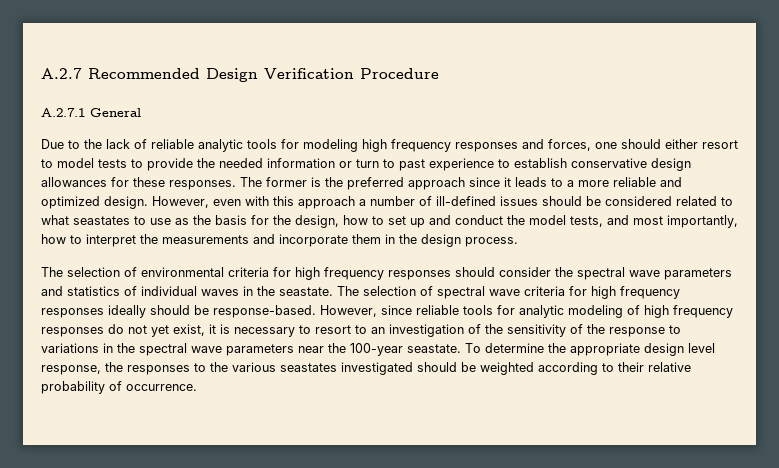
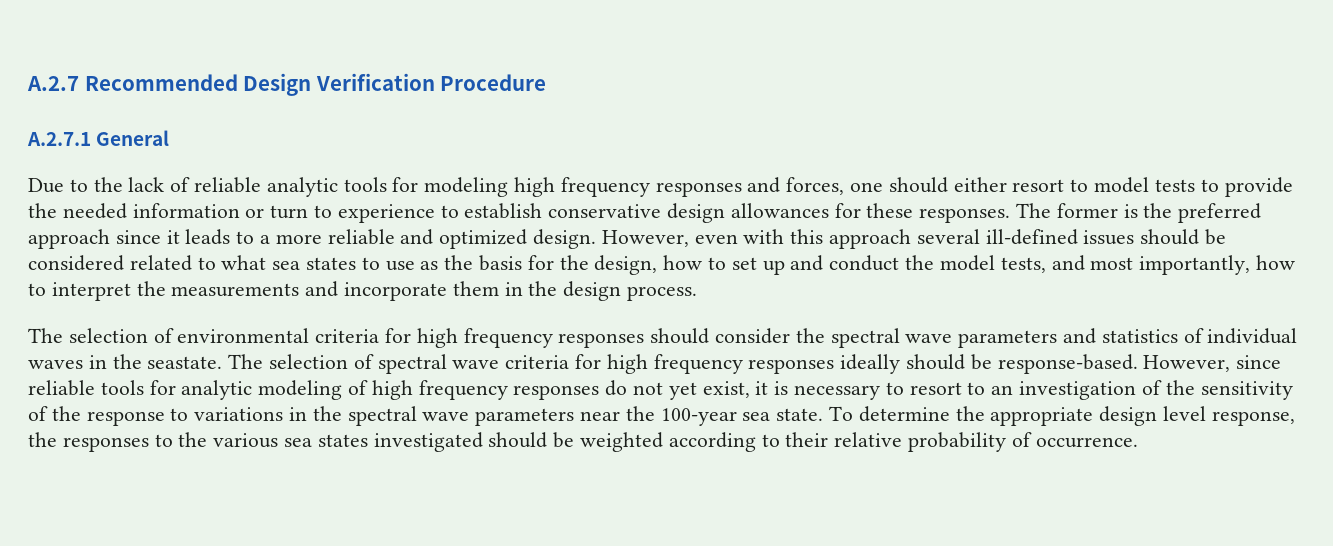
- Due to the lack of reliable analytic tools for modeling high frequency responses and forces, one should either resort to model tests to provide the needed information or turn to past experience to establish conservative design allowances for these responses.
+ Due to the lack of reliable analytic tools for modeling high frequency responses and forces, one should either resort to model tests to provide the needed information or turn to experience to establish conservative design allowances for these responses.
- However, even with this approach a number of ill-defined issues should be considered related to what seastates to use as the basis for the design, how to set up and conduct the model tests, and most importantly, how to interpret the measurements and incorporate them in the design process.
+ However, even with this approach several ill-defined issues should be considered related to what sea states to use as the basis for the design, how to set up and conduct the model tests, and most importantly, how to interpret the measurements and incorporate them in the design process.
- However, since reliable tools for analytic modeling of high frequency responses do not yet exist, it is necessary to resort to an investigation of the sensitivity of the response to variations in the spectral wave parameters near the 100-year seastate.
+ However, since reliable tools for analytic modeling of high frequency responses do not yet exist, it is necessary to resort to an investigation of the sensitivity of the response to variations in the spectral wave parameters near the 100-year sea state.
- To determine the appropriate design level response, the responses to the various seastates investigated should be weighted according to their relative probability of occurrence.
+ To determine the appropriate design level response, the responses to the various sea states investigated should be weighted according to their relative probability of occurrence.

